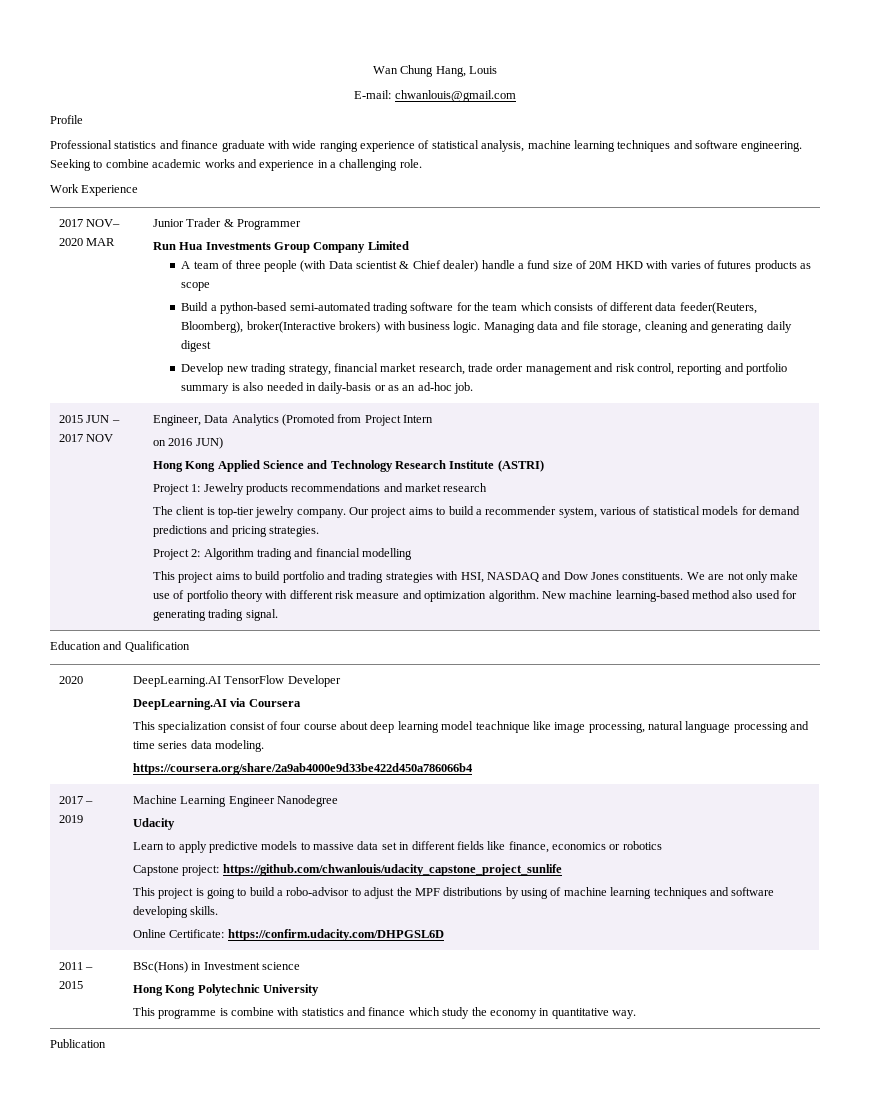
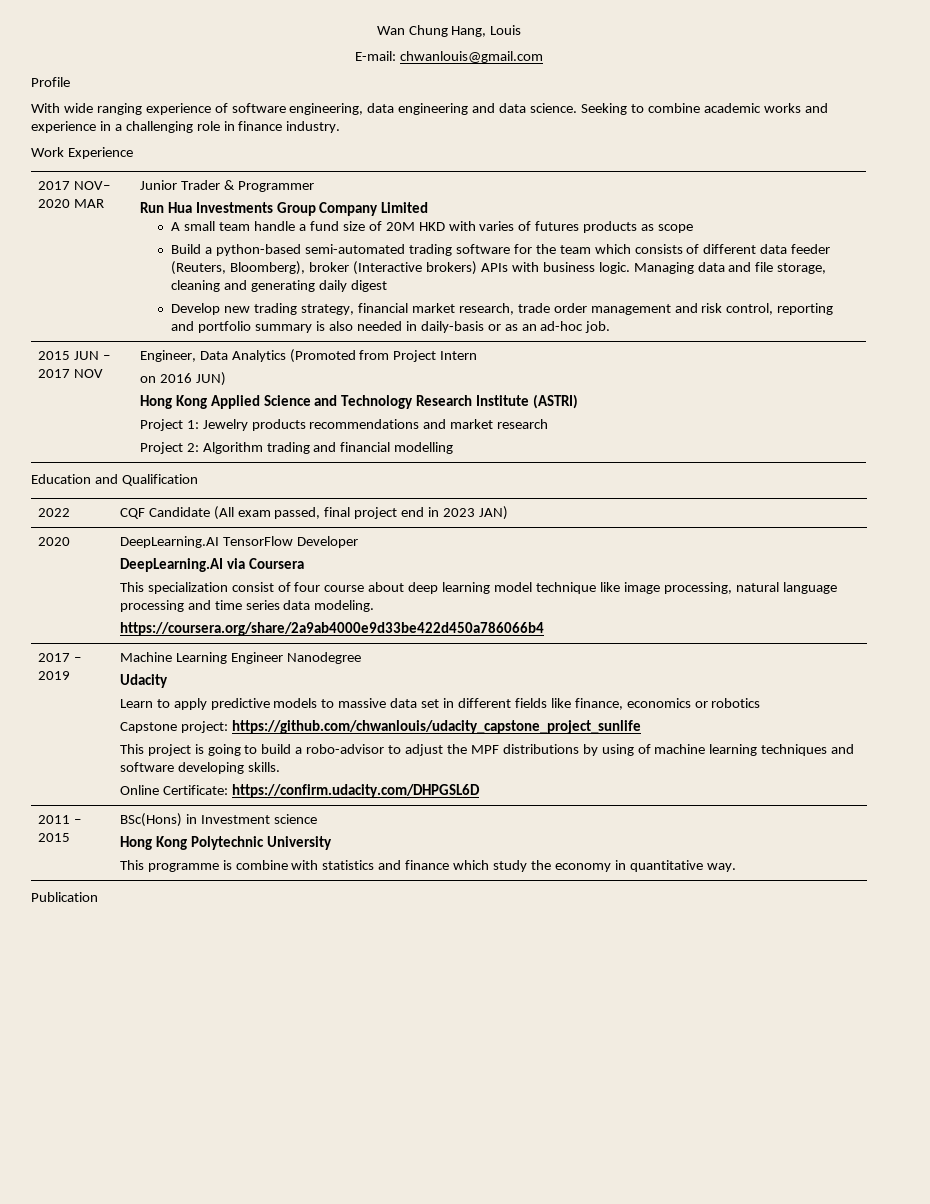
- Professional statistics and finance graduate with wide ranging experience of statistical analysis, machine learning techniques and software engineering.
+ With wide ranging experience of software engineering, data engineering and data science.
- Seeking to combine academic works and experience in a challenging role.
+ Seeking to combine academic works and experience in a challenging role in finance industry.
- A team of three people (with Data scientist & Chief dealer) handle a fund size of 20M HKD with varies of futures products as scope
+ A small team handle a fund size of 20M HKD with varies of futures products as scope
- Build a python-based semi-automated trading software for the team which consists of different data feeder(Reuters, Bloomberg), broker(Interactive brokers) with business logic.
+ Build a python-based semi-automated trading software for the team which consists of different data feeder (Reuters, Bloomberg), broker (Interactive brokers) APIs with business logic.
- The client is top-tier jewelry company. Our project aims to build a recommender system, various of statistical models for demand predictions and pricing strategies.
- This project aims to build portfolio and trading strategies with HSI, NASDAQ and Dow Jones constituents. We are not only make use of portfolio theory with different risk measure and optimization algorithm. New machine learning-based method also used for generating trading signal.
  Education and Qualification
+ 2022 | CQF Candidate (All exam passed, final project end in 2023 JAN)
  2020 | DeepLearning.AI TensorFlow Developer
  DeepLearning.AI via Coursera
- This specialization consist of four course about deep learning model teachnique like image processing, natural language processing and time series data modeling.
+ This specialization consist of four course about deep learning model technique like image processing, natural language processing and time series data modeling.

